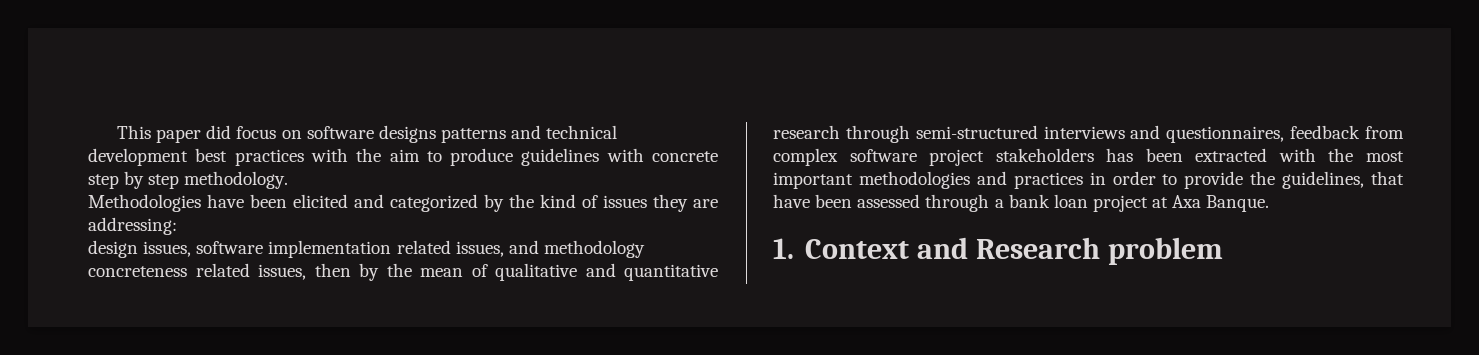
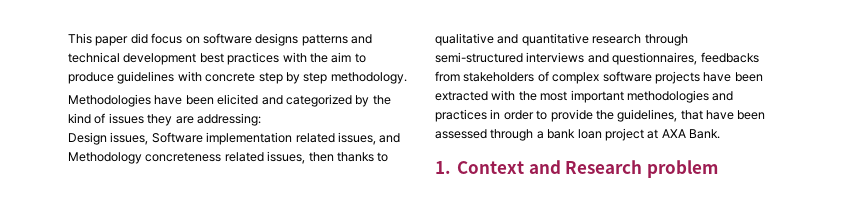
- design issues, software implementation related issues, and methodology concreteness related issues, then by the mean of qualitative and quantitative research through semi-structured interviews and questionnaires, feedback from complex software project stakeholders has been extracted with the most important methodologies and practices in order to provide the guidelines, that have been assessed through a bank loan project at Axa Banque.
+ Design issues, Software implementation related issues, and Methodology concreteness related issues, then thanks to qualitative and quantitative research through semi-structured interviews and questionnaires, feedbacks from stakeholders of complex software projects have been extracted with the most important methodologies and practices in order to provide the guidelines, that have been assessed through a bank loan project at AXA Bank.

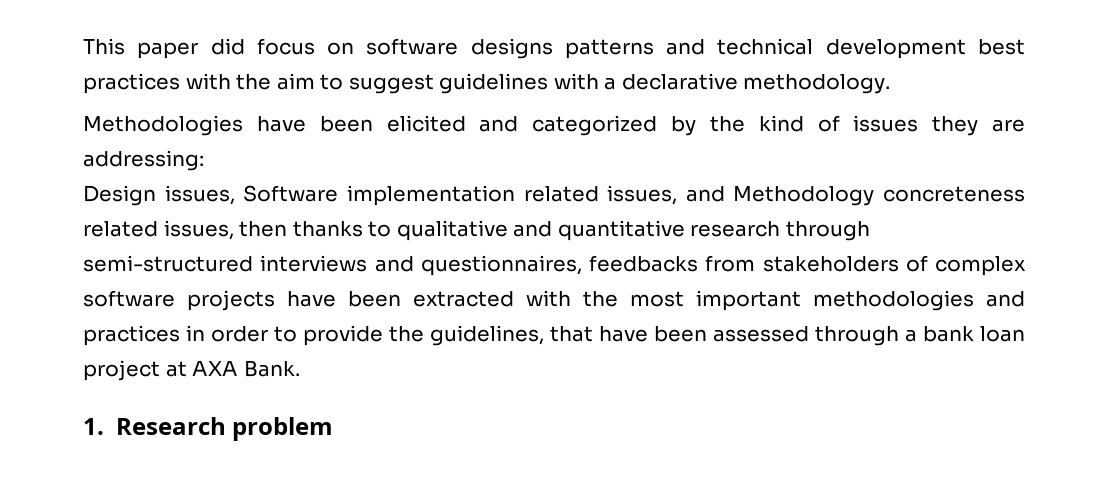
- This paper did focus on software designs patterns and technical development best practices with the aim to produce guidelines with concrete step by step methodology.
+ This paper did focus on software designs patterns and technical development best practices with the aim to suggest guidelines with a declarative methodology.
- 1. Context and Research problem
+ 1. Research problem

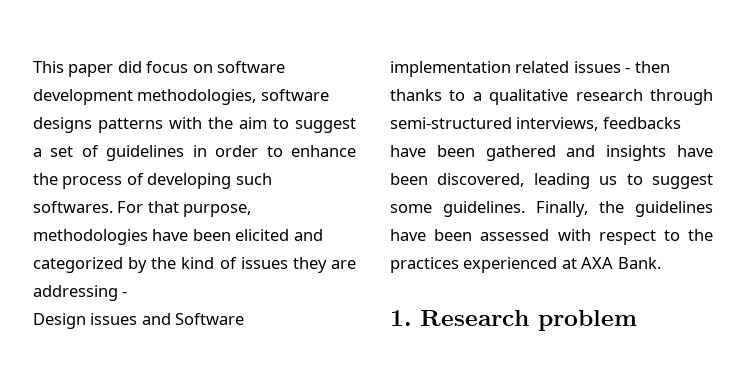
- This paper did focus on software designs patterns and technical development best practices with the aim to suggest guidelines with a declarative methodology.
- Methodologies have been elicited and categorized by the kind of issues they are addressing:
+ This paper did focus on software development methodologies, software designs patterns with the aim to suggest a set of guidelines in order to enhance the process of developing such softwares. For that purpose, methodologies have been elicited and categorized by the kind of issues they are addressing -
- Design issues, Software implementation related issues, and Methodology concreteness related issues, then thanks to qualitative and quantitative research through semi-structured interviews and questionnaires, feedbacks from stakeholders of complex software projects have been extracted with the most important methodologies and practices in order to provide the guidelines, that have been assessed through a bank loan project at AXA Bank.
+ Design issues and Software implementation related issues - then thanks to a qualitative research through semi-structured interviews, feedbacks have been gathered and insights have been discovered, leading us to suggest some guidelines. Finally, the guidelines have been assessed with respect to the practices experienced at AXA Bank.

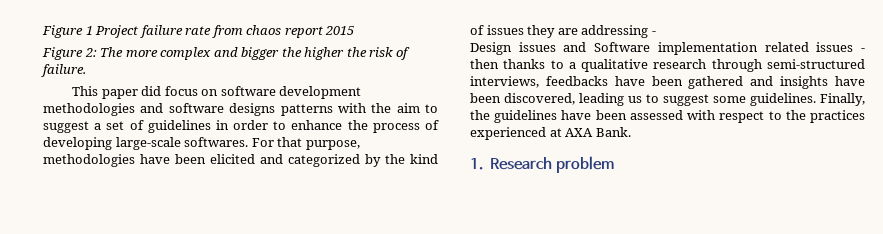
+ Figure 1 Project failure rate from chaos report 2015
+ Figure 2: The more complex and bigger the higher the risk of failure.
- This paper did focus on software development methodologies, software designs patterns with the aim to suggest a set of guidelines in order to enhance the process of developing such softwares.
+ This paper did focus on software development methodologies and software designs patterns with the aim to suggest a set of guidelines in order to enhance the process of developing large-scale softwares.

